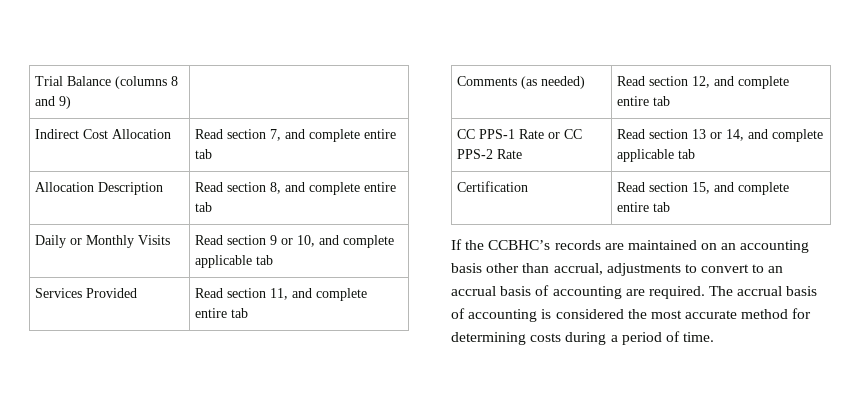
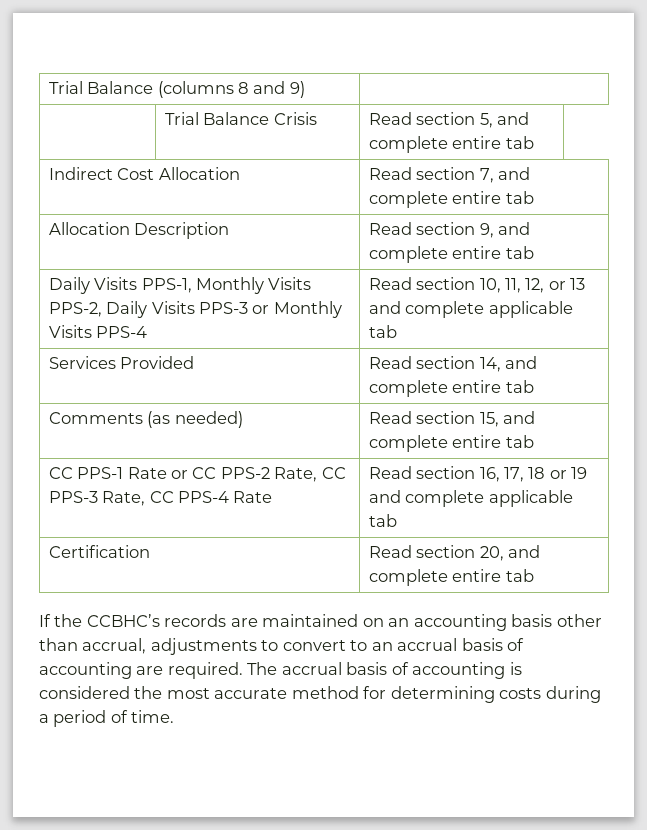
+ | Trial Balance Crisis | Read section 5, and complete entire tab
- Allocation Description | Read section 8, and complete entire tab
+ Allocation Description | Read section 9, and complete entire tab
- Daily or Monthly Visits | Read section 9 or 10, and complete applicable tab
+ Daily Visits PPS-1, Monthly Visits PPS-2, Daily Visits PPS-3 or Monthly Visits PPS-4 | Read section 10, 11, 12, or 13 and complete applicable tab
- Services Provided | Read section 11, and complete entire tab
+ Services Provided | Read section 14, and complete entire tab
- Comments (as needed) | Read section 12, and complete entire tab
+ Comments (as needed) | Read section 15, and complete entire tab
- CC PPS-1 Rate or CC PPS-2 Rate | Read section 13 or 14, and complete applicable tab
+ CC PPS-1 Rate or CC PPS-2 Rate, CC PPS-3 Rate, CC PPS-4 Rate | Read section 16, 17, 18 or 19 and complete applicable tab
- Certification | Read section 15, and complete entire tab
+ Certification | Read section 20, and complete entire tab

